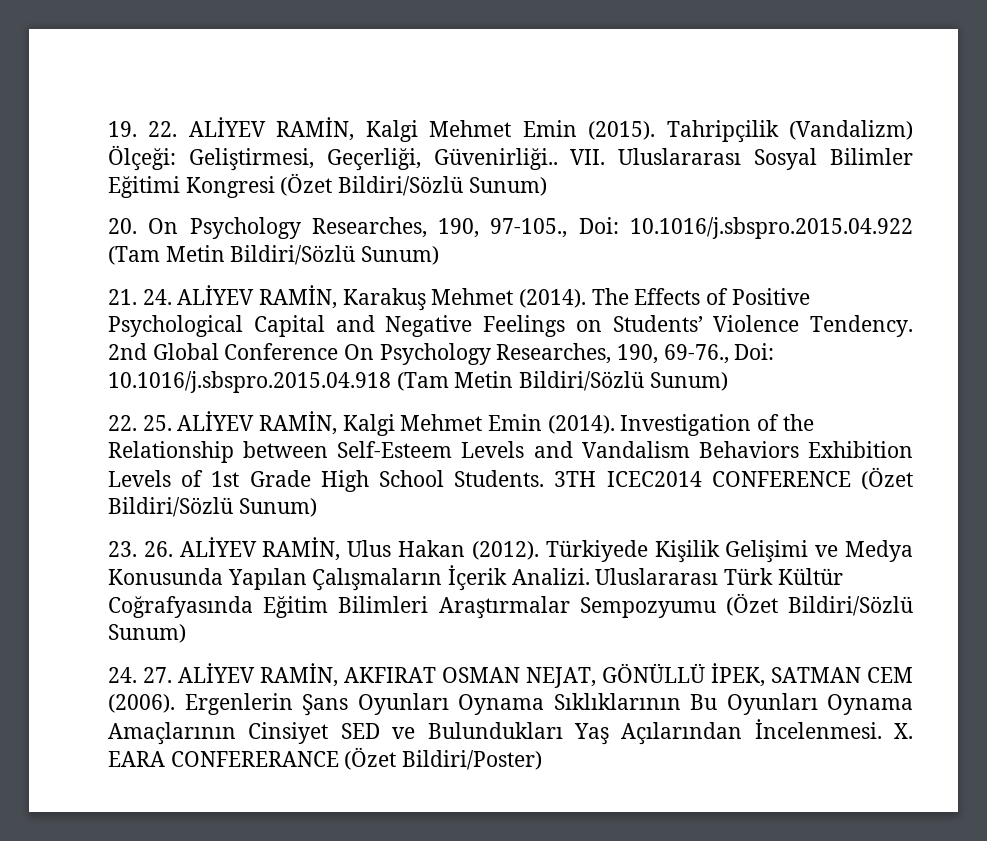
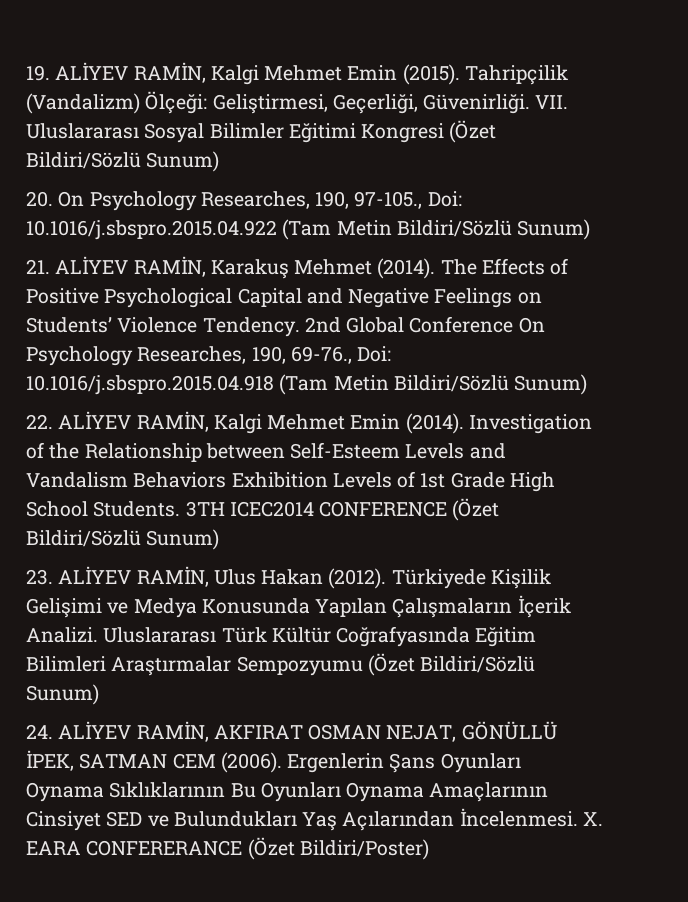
- 19. 22. ALİYEV RAMİN, Kalgi Mehmet Emin (2015).
+ 19. ALİYEV RAMİN, Kalgi Mehmet Emin (2015).
- Tahripçilik (Vandalizm) Ölçeği: Geliştirmesi, Geçerliği, Güvenirliği..
+ Tahripçilik (Vandalizm) Ölçeği: Geliştirmesi, Geçerliği, Güvenirliği.
- 21. 24. ALİYEV RAMİN, Karakuş Mehmet (2014).
+ 21. ALİYEV RAMİN, Karakuş Mehmet (2014).
- 22. 25. ALİYEV RAMİN, Kalgi Mehmet Emin (2014).
+ 22. ALİYEV RAMİN, Kalgi Mehmet Emin (2014).
- 23. 26. ALİYEV RAMİN, Ulus Hakan (2012).
+ 23. ALİYEV RAMİN, Ulus Hakan (2012).
- 24. 27. ALİYEV RAMİN, AKFIRAT OSMAN NEJAT, GÖNÜLLÜ İPEK, SATMAN CEM (2006).
+ 24. ALİYEV RAMİN, AKFIRAT OSMAN NEJAT, GÖNÜLLÜ İPEK, SATMAN CEM (2006).

